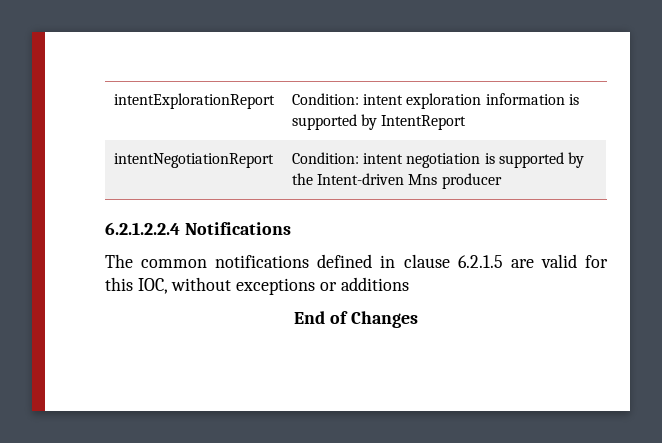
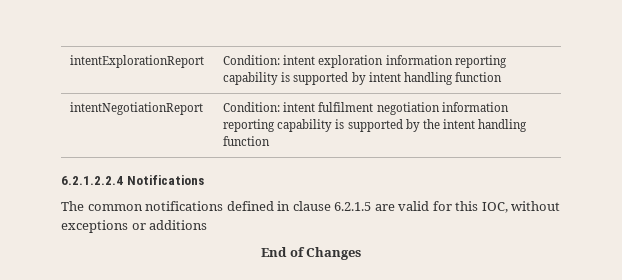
- intentExplorationReport | Condition: intent exploration information is supported by IntentReport
+ intentExplorationReport | Condition: intent exploration information reporting capability is supported by intent handling function
- intentNegotiationReport | Condition: intent negotiation is supported by the Intent-driven Mns producer
+ intentNegotiationReport | Condition: intent fulfilment negotiation information reporting capability is supported by the intent handling function

